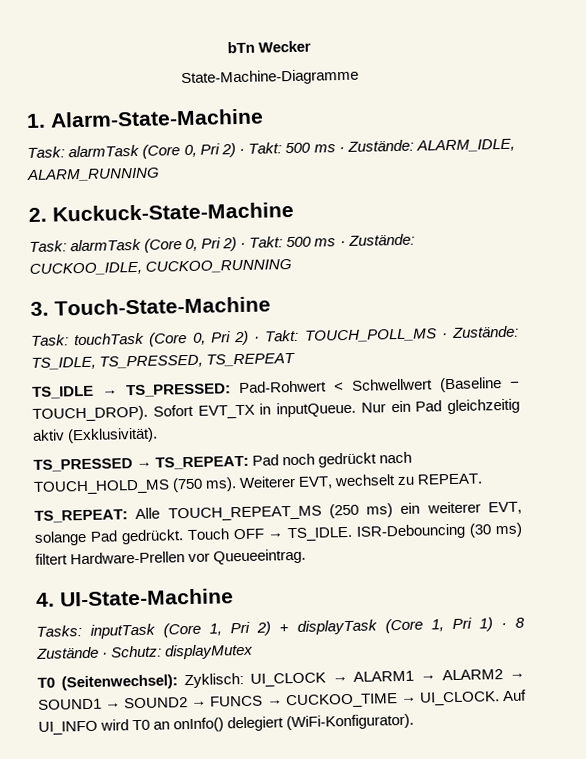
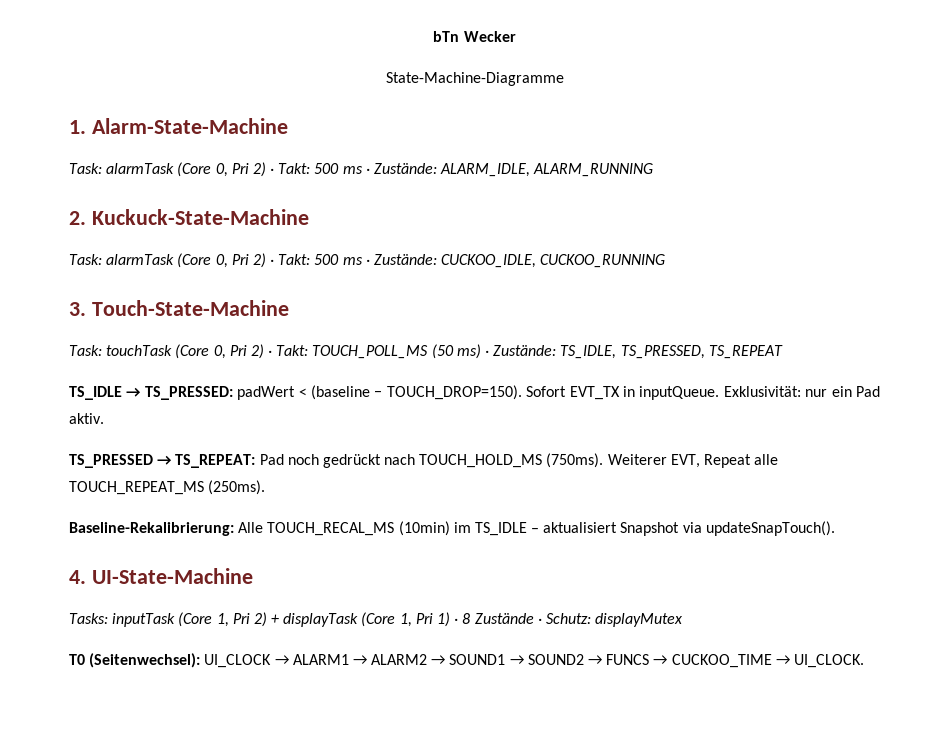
- Task: touchTask (Core 0, Pri 2) · Takt: TOUCH_POLL_MS · Zustände: TS_IDLE, TS_PRESSED, TS_REPEAT
+ Task: touchTask (Core 0, Pri 2) · Takt: TOUCH_POLL_MS (50 ms) · Zustände: TS_IDLE, TS_PRESSED, TS_REPEAT
- TS_IDLE → TS_PRESSED: Pad-Rohwert < Schwellwert (Baseline − TOUCH_DROP). Sofort EVT_TX in inputQueue. Nur ein Pad gleichzeitig aktiv (Exklusivität).
+ TS_IDLE → TS_PRESSED: padWert < (baseline − TOUCH_DROP=150). Sofort EVT_TX in inputQueue. Exklusivität: nur ein Pad aktiv.
- TS_PRESSED → TS_REPEAT: Pad noch gedrückt nach TOUCH_HOLD_MS (750 ms). Weiterer EVT, wechselt zu REPEAT.
- TS_REPEAT: Alle TOUCH_REPEAT_MS (250 ms) ein weiterer EVT, solange Pad gedrückt. Touch OFF → TS_IDLE. ISR-Debouncing (30 ms) filtert Hardware-Prellen vor Queueeintrag.
+ TS_PRESSED → TS_REPEAT: Pad noch gedrückt nach TOUCH_HOLD_MS (750ms). Weiterer EVT, Repeat alle TOUCH_REPEAT_MS (250ms).
+ Baseline-Rekalibrierung: Alle TOUCH_RECAL_MS (10min) im TS_IDLE – aktualisiert Snapshot via updateSnapTouch().
- T0 (Seitenwechsel): Zyklisch: UI_CLOCK → ALARM1 → ALARM2 → SOUND1 → SOUND2 → FUNCS → CUCKOO_TIME → UI_CLOCK. Auf UI_INFO wird T0 an onInfo() delegiert (WiFi-Konfigurator).
+ T0 (Seitenwechsel): UI_CLOCK → ALARM1 → ALARM2 → SOUND1 → SOUND2 → FUNCS → CUCKOO_TIME → UI_CLOCK.

